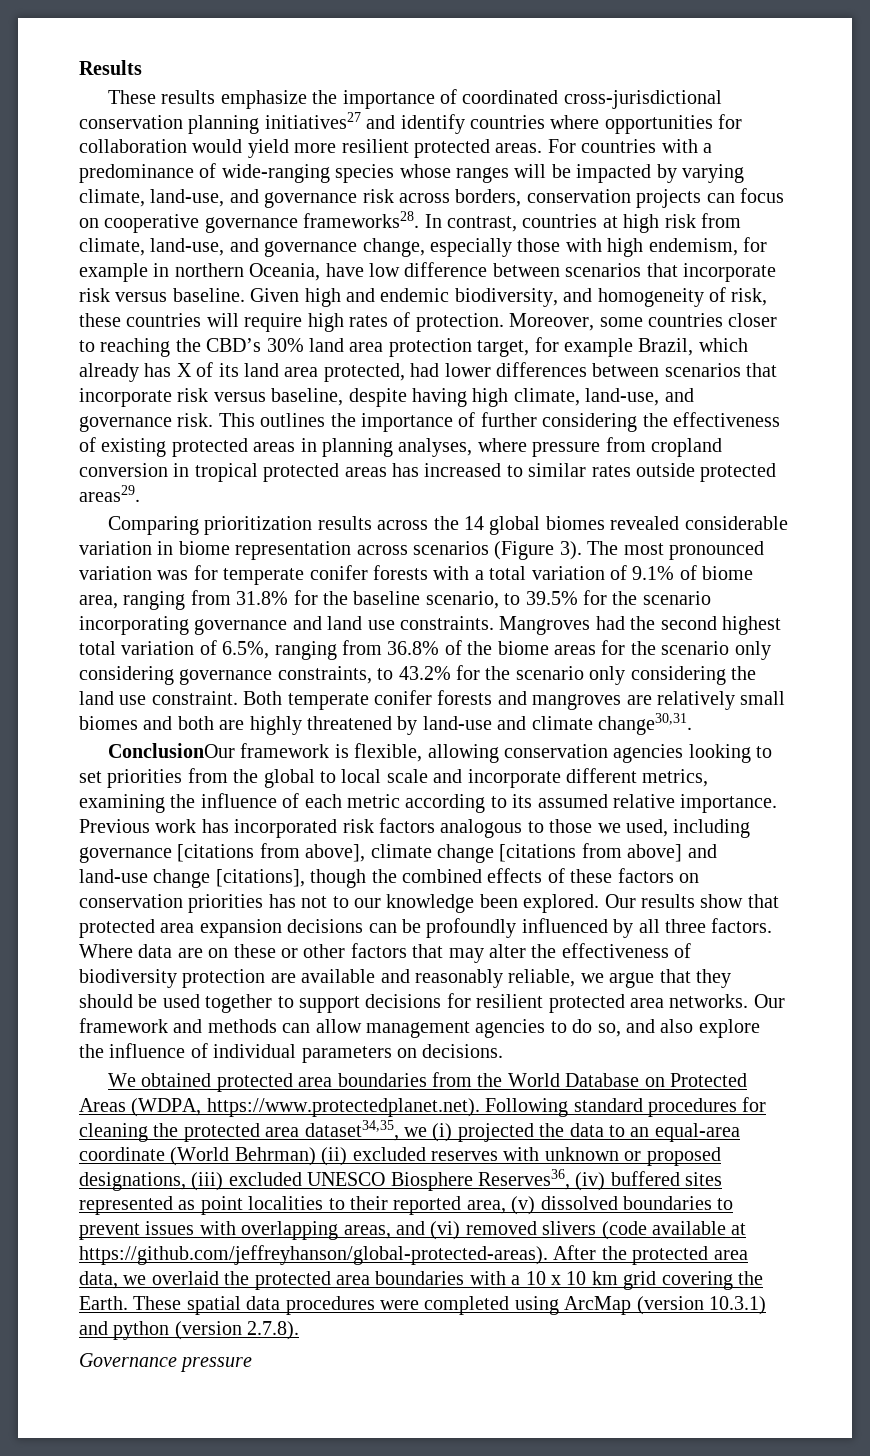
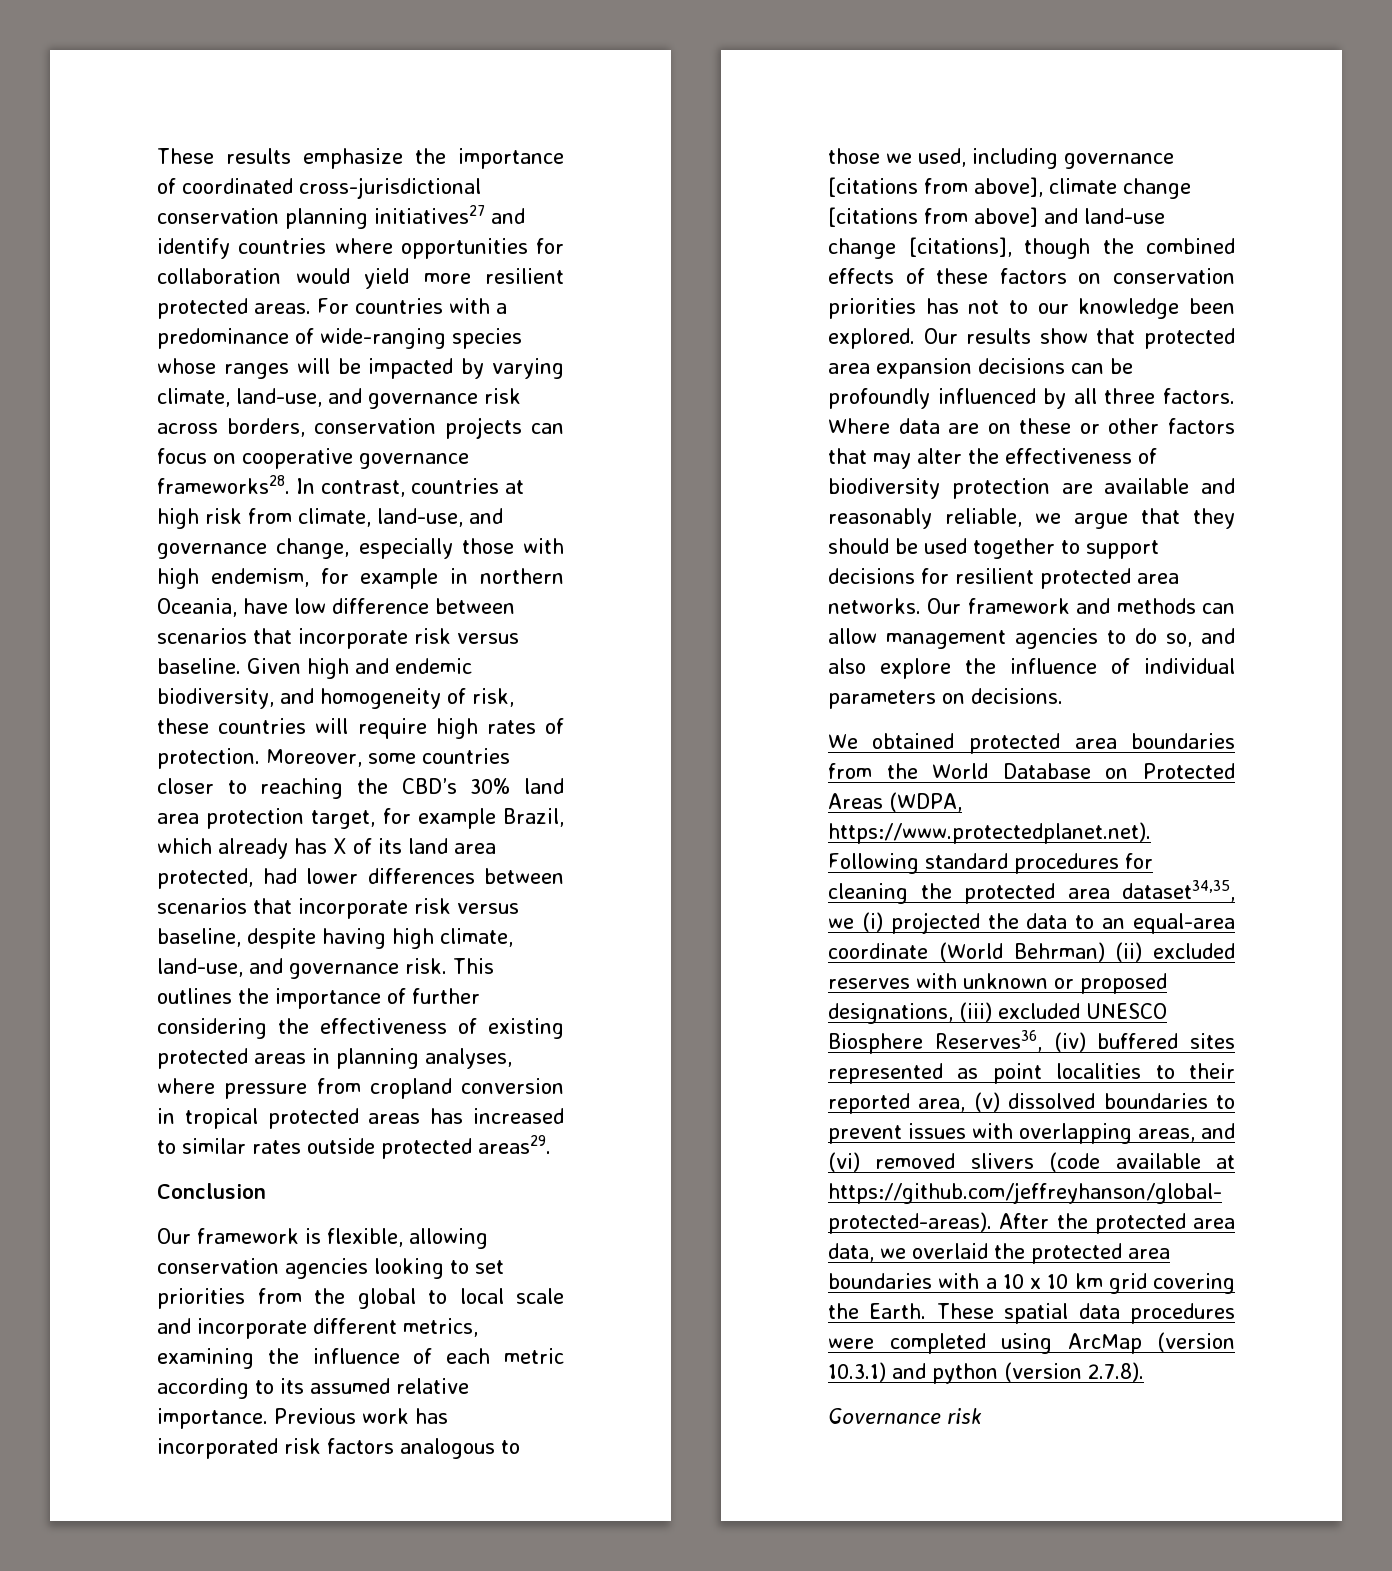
- Results
- Comparing prioritization results across the 14 global biomes revealed considerable variation in biome representation across scenarios (Figure 3). The most pronounced variation was for temperate conifer forests with a total variation of 9.1% of biome area, ranging from 31.8% for the baseline scenario, to 39.5% for the scenario incorporating governance and land use constraints. Mangroves had the second highest total variation of 6.5%, ranging from 36.8% of the biome areas for the scenario only considering governance constraints, to 43.2% for the scenario only considering the land use constraint. Both temperate conifer forests and mangroves are relatively small biomes and both are highly threatened by land-use and climate change30,31.
- ConclusionOur framework is flexible, allowing conservation agencies looking to set priorities from the global to local scale and incorporate different metrics, examining the influence of each metric according to its assumed relative importance.
+ Conclusion
+ Our framework is flexible, allowing conservation agencies looking to set priorities from the global to local scale and incorporate different metrics, examining the influence of each metric according to its assumed relative importance.
- Governance pressure
+ Governance risk

